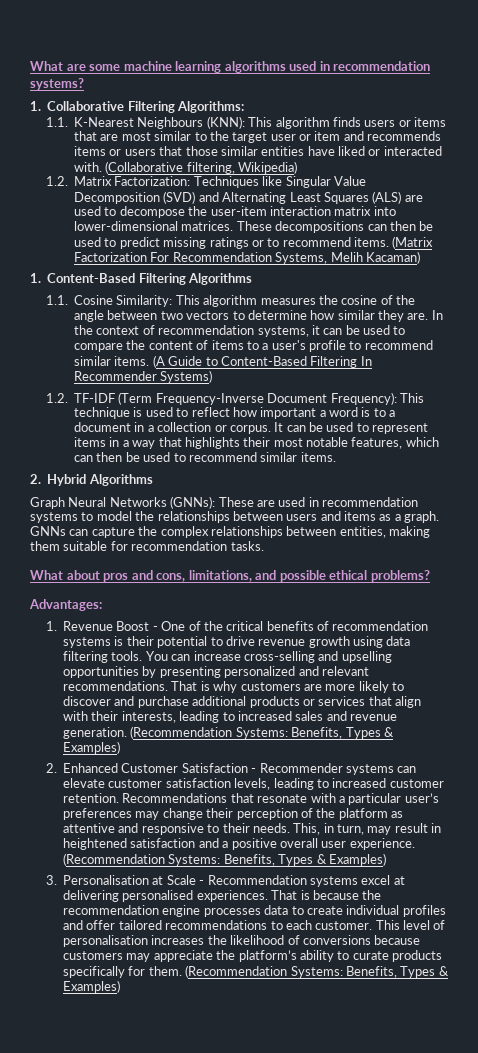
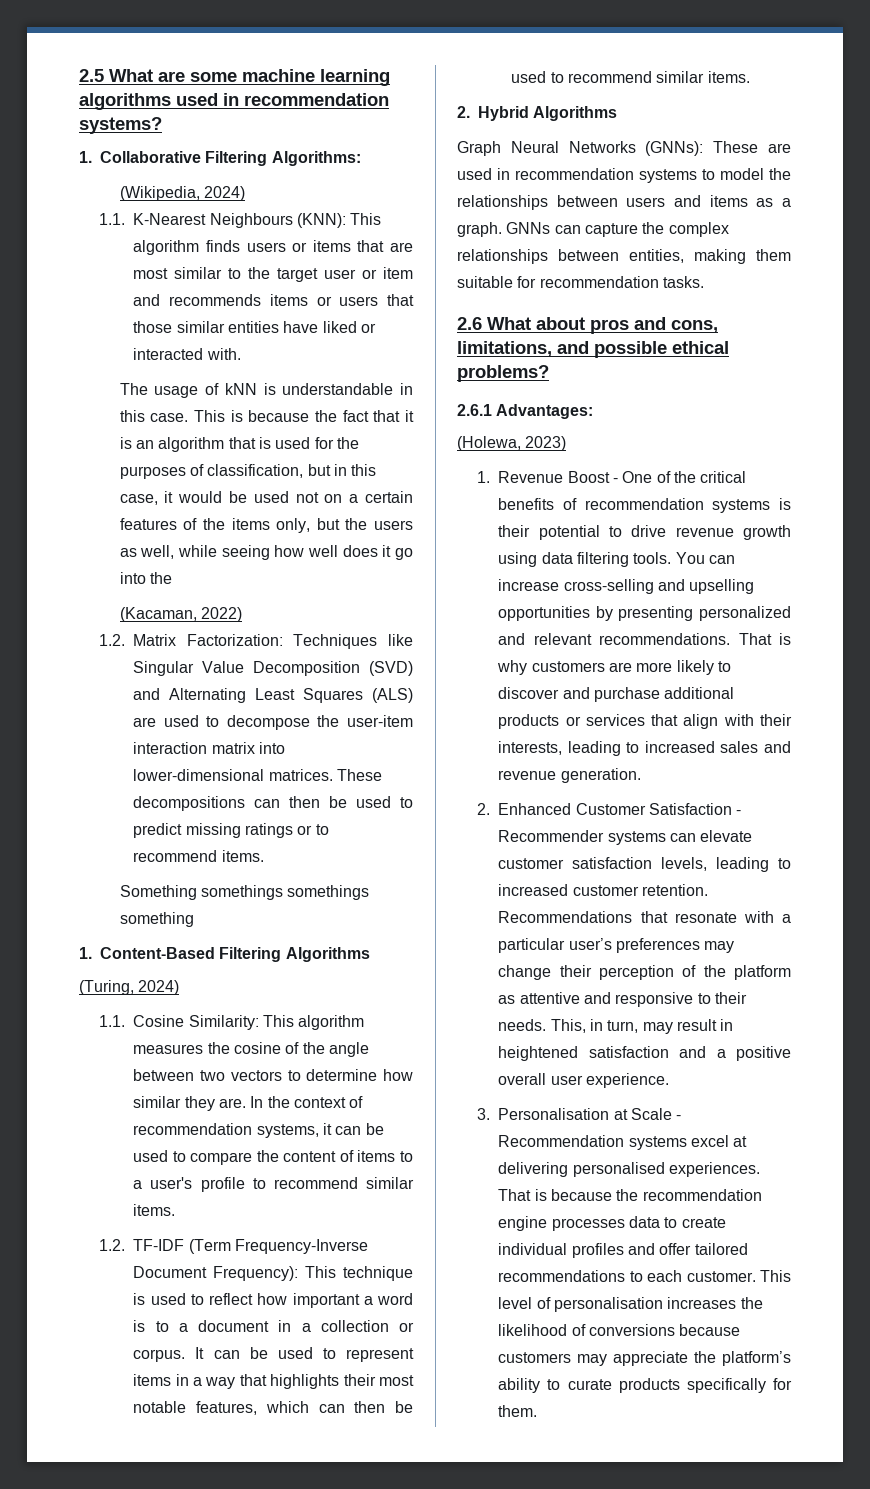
- What are some machine learning algorithms used in recommendation systems?
+ 2.5 What are some machine learning algorithms used in recommendation systems?
+ (Wikipedia, 2024)
- 1.1. K-Nearest Neighbours (KNN): This algorithm finds users or items that are most similar to the target user or item and recommends items or users that those similar entities have liked or interacted with. (Collaborative filtering, Wikipedia)
+ 1.1. K-Nearest Neighbours (KNN): This algorithm finds users or items that are most similar to the target user or item and recommends items or users that those similar entities have liked or interacted with.
+ The usage of kNN is understandable in this case. This is because the fact that it is an algorithm that is used for the purposes of classification, but in this case, it would be used not on a certain features of the items only, but the users as well, while seeing how well does it go into the
+ (Kacaman, 2022)
- These decompositions can then be used to predict missing ratings or to recommend items. (Matrix Factorization For Recommendation Systems, Melih Kacaman)
+ These decompositions can then be used to predict missing ratings or to recommend items.
+ Something somethings somethings something
+ (Turing, 2024)
- (A Guide to Content-Based Filtering In Recommender Systems)
- What about pros and cons, limitations, and possible ethical problems?
+ 2.6 What about pros and cons, limitations, and possible ethical problems?
- Advantages:
+ 2.6.1 Advantages:
+ (Holewa, 2023)
- That is why customers are more likely to discover and purchase additional products or services that align with their interests, leading to increased sales and revenue generation. (Recommendation Systems: Benefits, Types & Examples)
+ That is why customers are more likely to discover and purchase additional products or services that align with their interests, leading to increased sales and revenue generation.
- This, in turn, may result in heightened satisfaction and a positive overall user experience. (Recommendation Systems: Benefits, Types & Examples)
+ This, in turn, may result in heightened satisfaction and a positive overall user experience.
- This level of personalisation increases the likelihood of conversions because customers may appreciate the platform’s ability to curate products specifically for them. (Recommendation Systems: Benefits, Types & Examples)
+ This level of personalisation increases the likelihood of conversions because customers may appreciate the platform’s ability to curate products specifically for them.

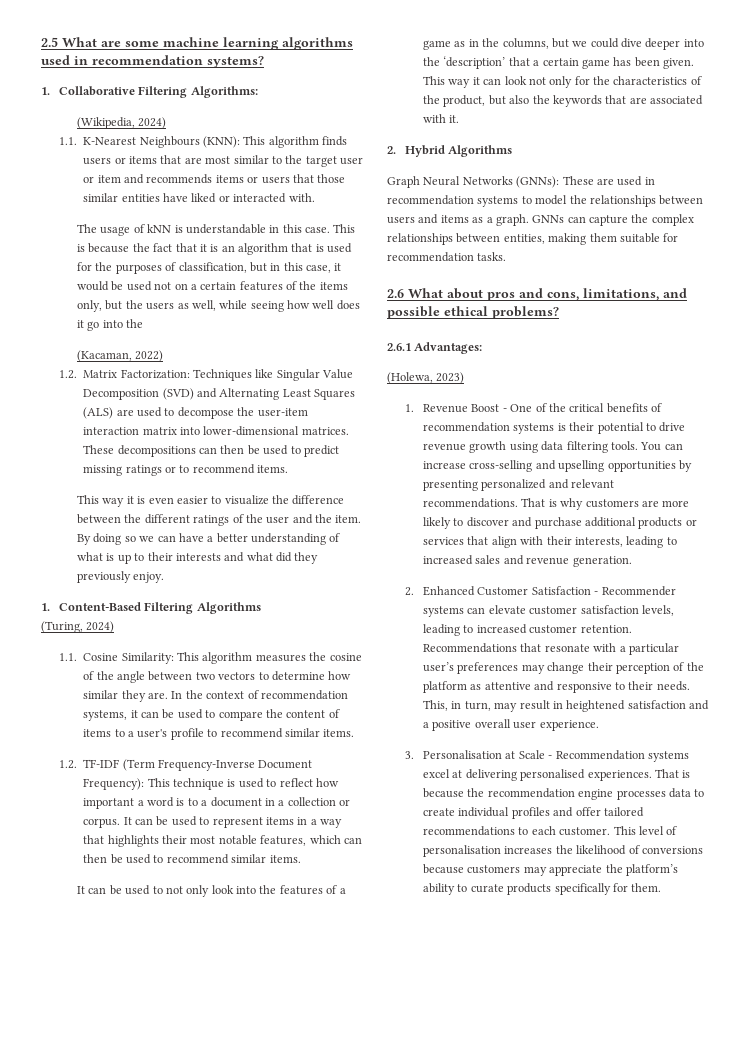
- Something somethings somethings something
+ This way it is even easier to visualize the difference between the different ratings of the user and the item. By doing so we can have a better understanding of what is up to their interests and what did they previously enjoy.
+ It can be used to not only look into the features of a game as in the columns, but we could dive deeper into the ‘description’ that a certain game has been given. This way it can look not only for the characteristics of the product, but also the keywords that are associated with it.

